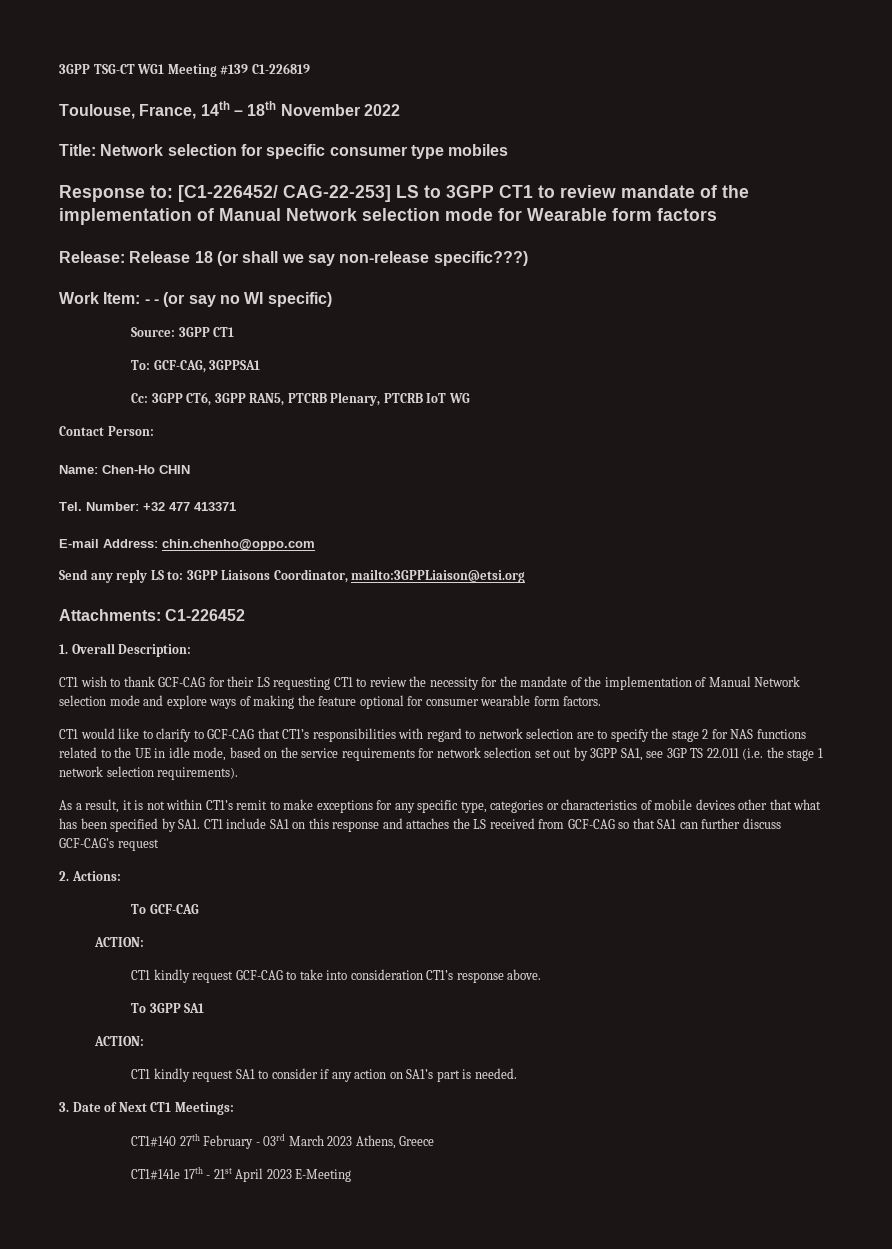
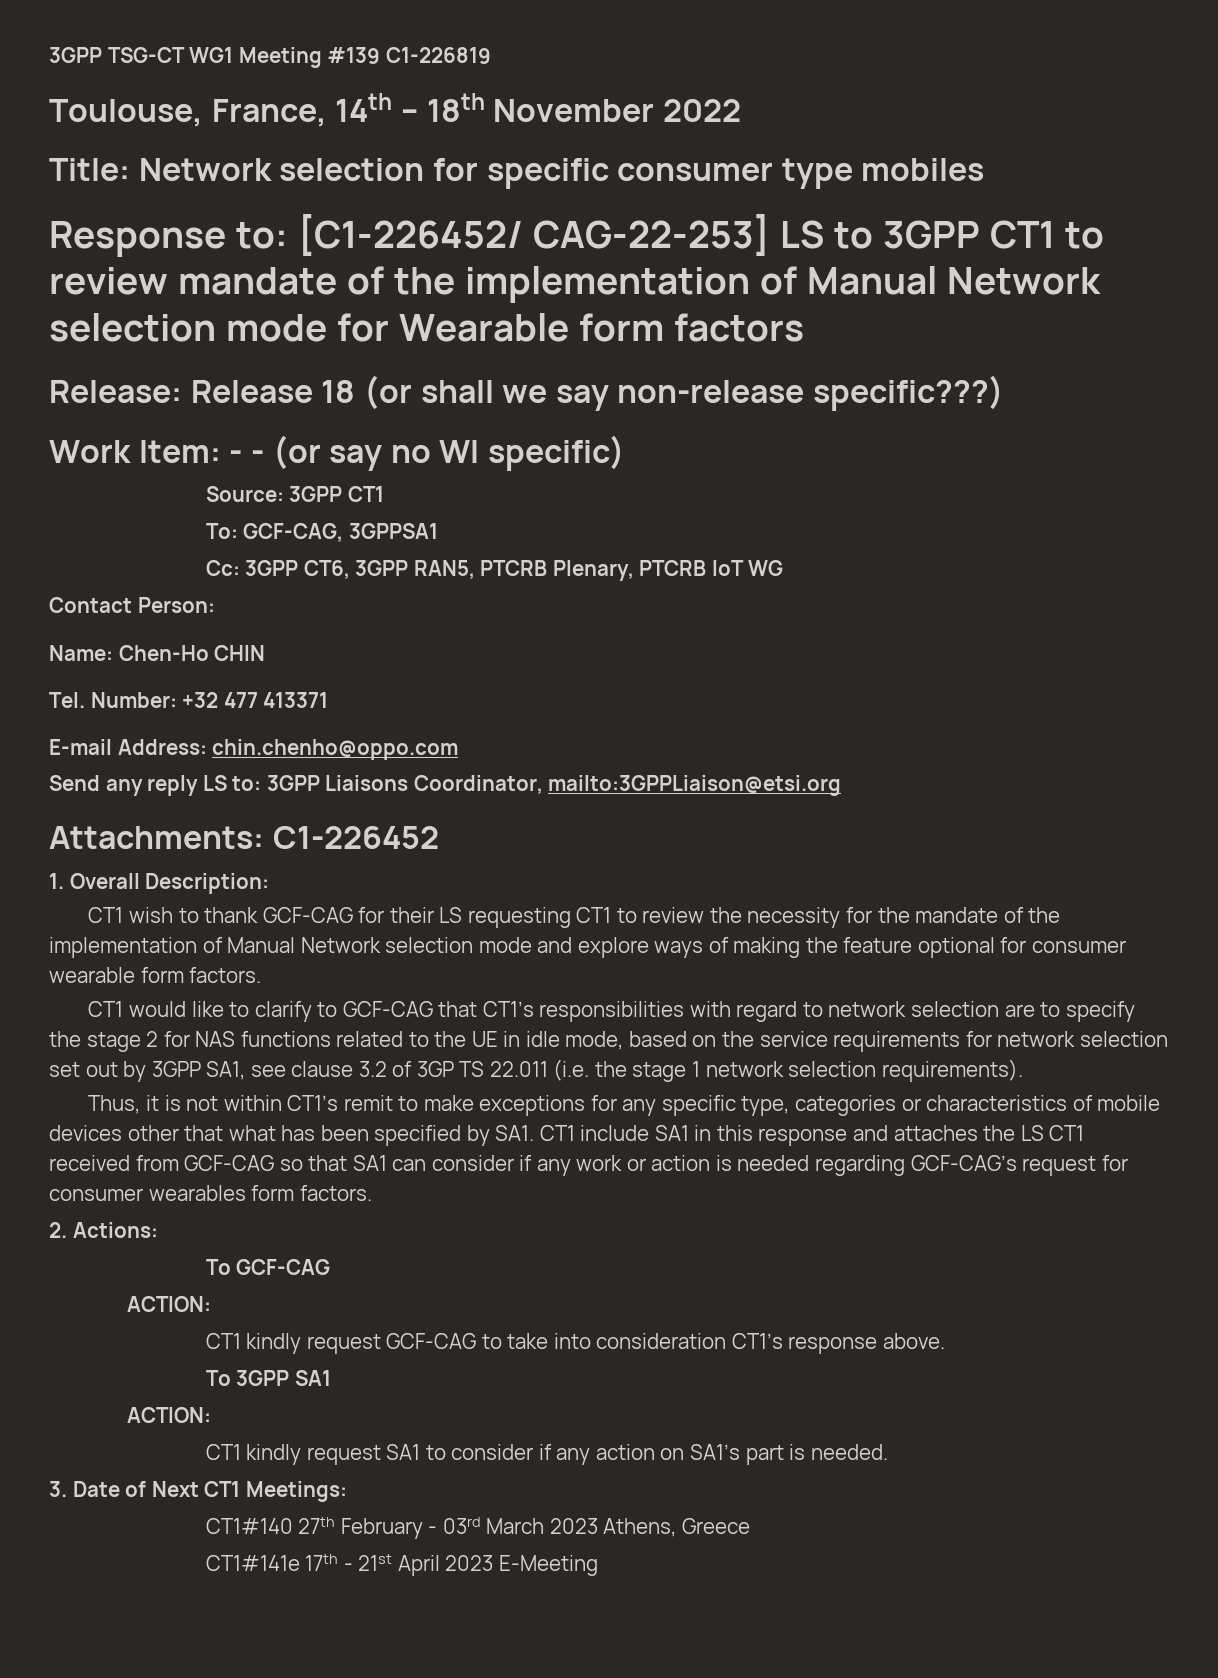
- CT1 would like to clarify to GCF-CAG that CT1’s responsibilities with regard to network selection are to specify the stage 2 for NAS functions related to the UE in idle mode, based on the service requirements for network selection set out by 3GPP SA1, see 3GP TS 22.011 (i.e. the stage 1 network selection requirements).
+ CT1 would like to clarify to GCF-CAG that CT1’s responsibilities with regard to network selection are to specify the stage 2 for NAS functions related to the UE in idle mode, based on the service requirements for network selection set out by 3GPP SA1, see clause 3.2 of 3GP TS 22.011 (i.e. the stage 1 network selection requirements).
- As a result, it is not within CT1’s remit to make exceptions for any specific type, categories or characteristics of mobile devices other that what has been specified by SA1. CT1 include SA1 on this response and attaches the LS received from GCF-CAG so that SA1 can further discuss GCF-CAG’s request
+ Thus, it is not within CT1’s remit to make exceptions for any specific type, categories or characteristics of mobile devices other that what has been specified by SA1. CT1 include SA1 in this response and attaches the LS CT1 received from GCF-CAG so that SA1 can consider if any work or action is needed regarding GCF-CAG’s request for consumer wearables form factors.

